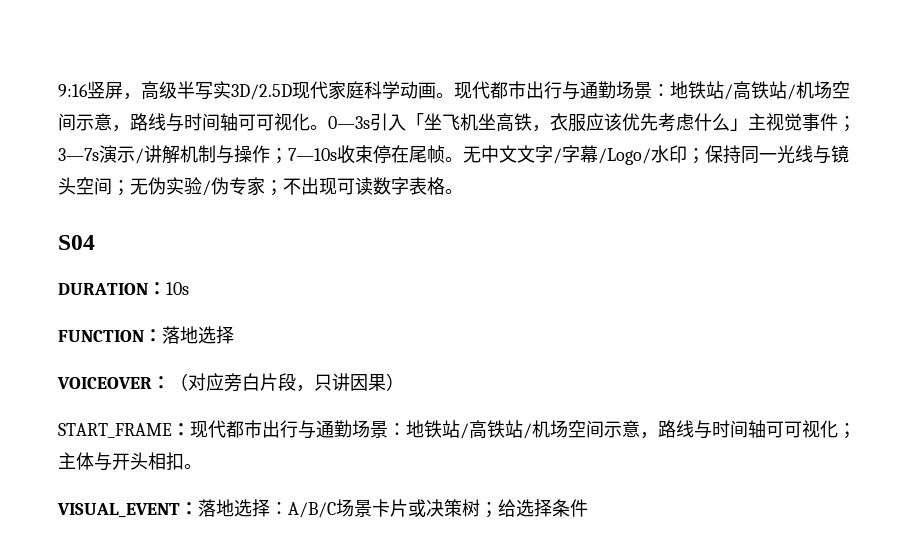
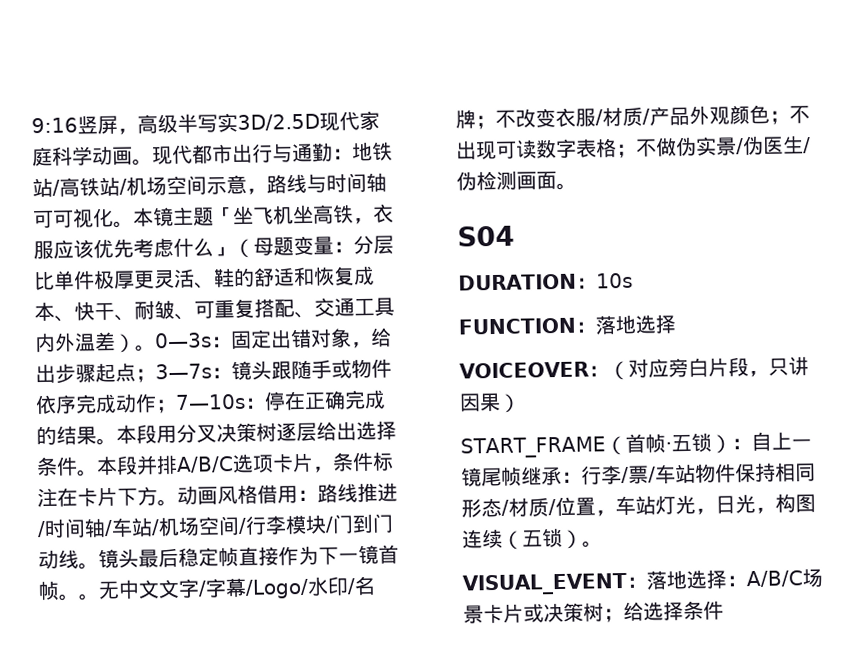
- 现代都市出行与通勤场景：地铁站/高铁站/机场空间示意，路线与时间轴可可视化。
+ 现代都市出行与通勤：地铁站/高铁站/机场空间示意，路线与时间轴可可视化。
- 0—3s引入「坐飞机坐高铁，衣服应该优先考虑什么」主视觉事件；3—7s演示/讲解机制与操作；7—10s收束停在尾帧。
+ 本镜主题「坐飞机坐高铁，衣服应该优先考虑什么」（母题变量：分层比单件极厚更灵活、鞋的舒适和恢复成本、快干、耐皱、可重复搭配、交通工具内外温差）。0—3s：固定出错对象，给出步骤起点；3—7s：镜头跟随手或物件依序完成动作；7—10s：停在正确完成的结果。本段用分叉决策树逐层给出选择条件。本段并排A/B/C选项卡片，条件标注在卡片下方。动画风格借用：路线推进/时间轴/车站/机场空间/行李模块/门到门动线。镜头最后稳定帧直接作为下一镜首帧。。
- 无中文文字/字幕/Logo/水印；保持同一光线与镜头空间；无伪实验/伪专家；不出现可读数字表格。
+ 无中文文字/字幕/Logo/水印/名牌；不改变衣服/材质/产品外观颜色；不出现可读数字表格；不做伪实景/伪医生/伪检测画面。
- START_FRAME：现代都市出行与通勤场景：地铁站/高铁站/机场空间示意，路线与时间轴可可视化；主体与开头相扣。
+ START_FRAME（首帧·五锁）：自上一镜尾帧继承：行李/票/车站物件保持相同形态/材质/位置，车站灯光，日光，构图连续（五锁）。

